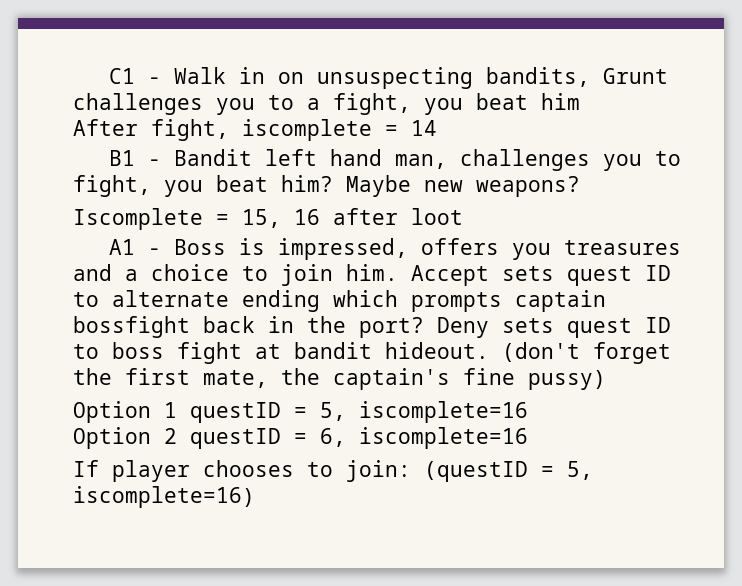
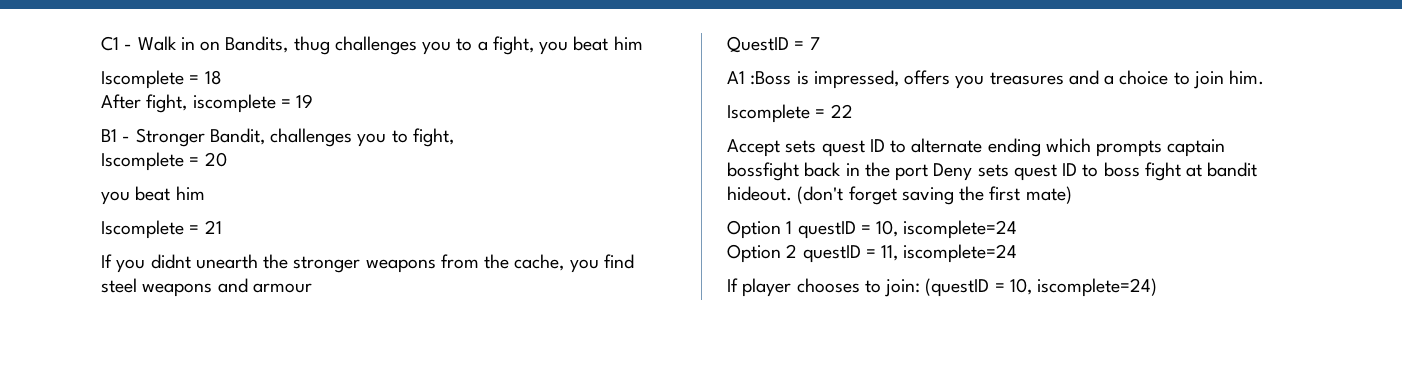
- C1 - Walk in on unsuspecting bandits, Grunt challenges you to a fight, you beat him
+ C1 - Walk in on Bandits, thug challenges you to a fight, you beat him
+ Iscomplete = 18
- After fight, iscomplete = 14
+ After fight, iscomplete = 19
- B1 - Bandit left hand man, challenges you to fight, you beat him? Maybe new weapons?
- Iscomplete = 15, 16 after loot
+ B1 - Stronger Bandit, challenges you to fight,
+ Iscomplete = 20
+ you beat him
+ Iscomplete = 21
+ If you didnt unearth the stronger weapons from the cache, you find steel weapons and armour
+ QuestID = 7
- A1 - Boss is impressed, offers you treasures and a choice to join him. Accept sets quest ID to alternate ending which prompts captain bossfight back in the port? Deny sets quest ID to boss fight at bandit hideout.
+ A1 :Boss is impressed, offers you treasures and a choice to join him.
+ Iscomplete = 22
+ Accept sets quest ID to alternate ending which prompts captain bossfight back in the port Deny sets quest ID to boss fight at bandit hideout.
- (don't forget the first mate, the captain's fine pussy)
+ (don't forget saving the first mate)
- Option 1 questID = 5, iscomplete=16
+ Option 1 questID = 10, iscomplete=24
- Option 2 questID = 6, iscomplete=16
+ Option 2 questID = 11, iscomplete=24
- If player chooses to join: (questID = 5, iscomplete=16)
+ If player chooses to join: (questID = 10, iscomplete=24)

